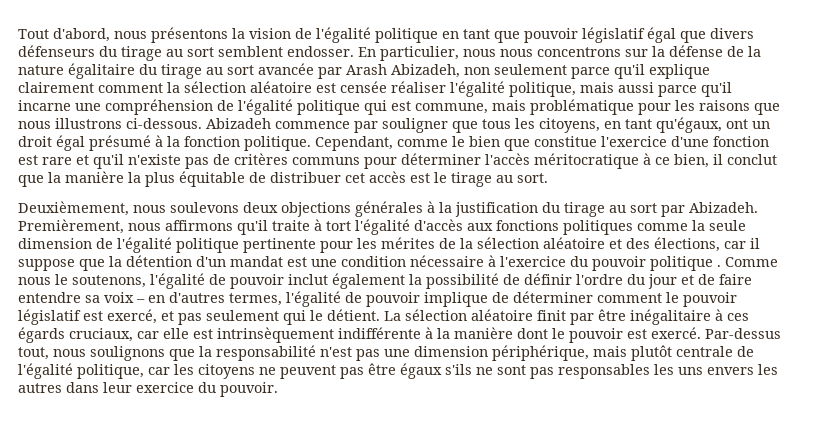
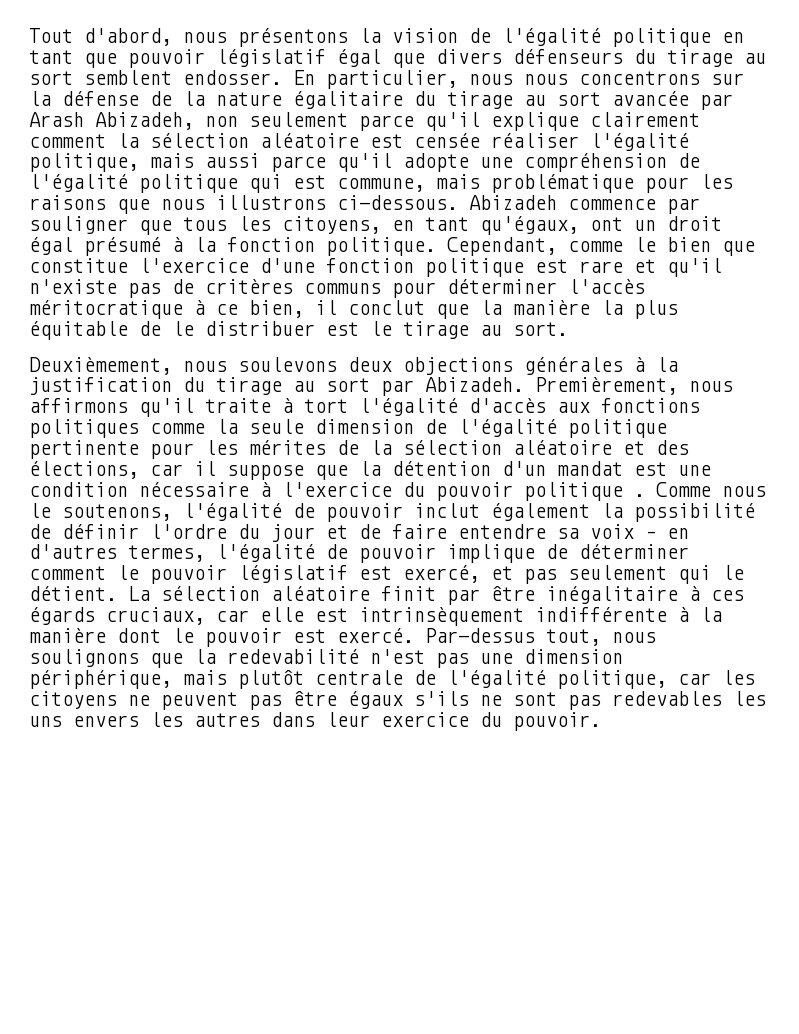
- En particulier, nous nous concentrons sur la défense de la nature égalitaire du tirage au sort avancée par Arash Abizadeh, non seulement parce qu'il explique clairement comment la sélection aléatoire est censée réaliser l'égalité politique, mais aussi parce qu'il incarne une compréhension de l'égalité politique qui est commune, mais problématique pour les raisons que nous illustrons ci-dessous.
+ En particulier, nous nous concentrons sur la défense de la nature égalitaire du tirage au sort avancée par Arash Abizadeh, non seulement parce qu'il explique clairement comment la sélection aléatoire est censée réaliser l'égalité politique, mais aussi parce qu'il adopte une compréhension de l'égalité politique qui est commune, mais problématique pour les raisons que nous illustrons ci-dessous.
- Cependant, comme le bien que constitue l'exercice d'une fonction est rare et qu'il n'existe pas de critères communs pour déterminer l'accès méritocratique à ce bien, il conclut que la manière la plus équitable de distribuer cet accès est le tirage au sort.
+ Cependant, comme le bien que constitue l'exercice d'une fonction politique est rare et qu'il n'existe pas de critères communs pour déterminer l'accès méritocratique à ce bien, il conclut que la manière la plus équitable de le distribuer est le tirage au sort.
- Par-dessus tout, nous soulignons que la responsabilité n'est pas une dimension périphérique, mais plutôt centrale de l'égalité politique, car les citoyens ne peuvent pas être égaux s'ils ne sont pas responsables les uns envers les autres dans leur exercice du pouvoir.
+ Par-dessus tout, nous soulignons que la redevabilité n'est pas une dimension périphérique, mais plutôt centrale de l'égalité politique, car les citoyens ne peuvent pas être égaux s'ils ne sont pas redevables les uns envers les autres dans leur exercice du pouvoir.

